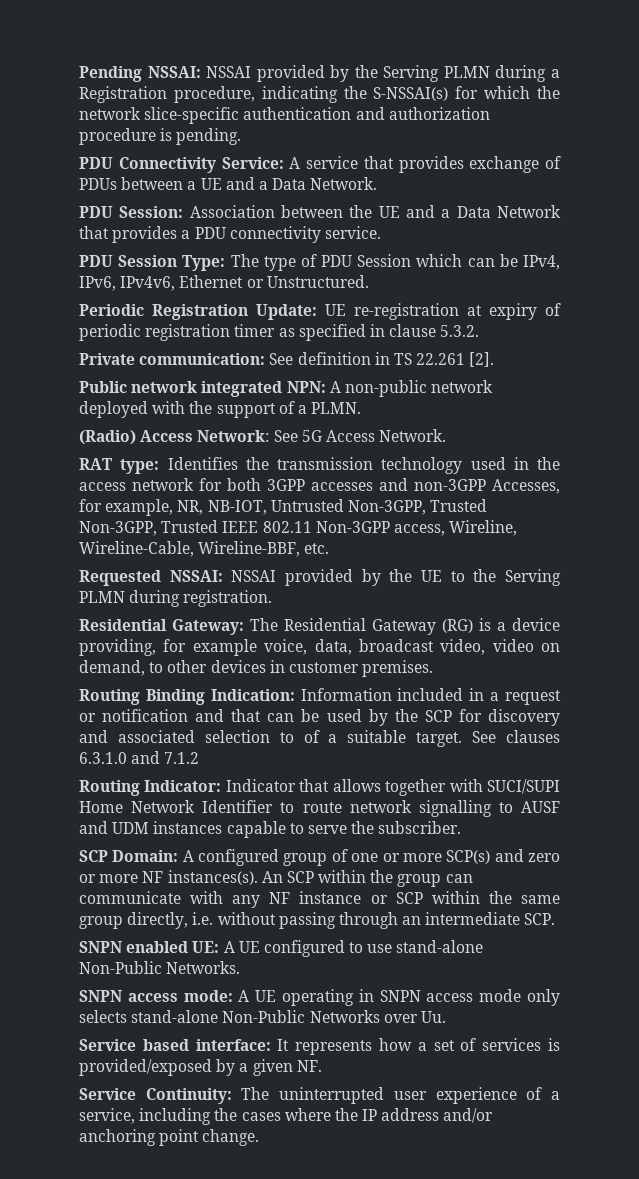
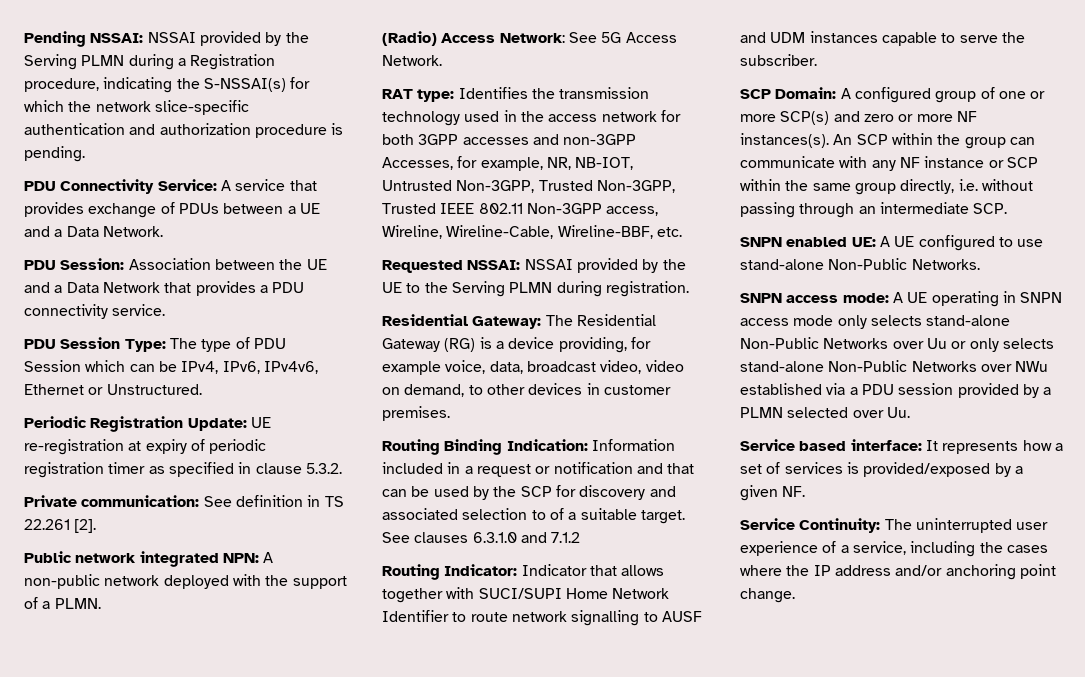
- SNPN access mode: A UE operating in SNPN access mode only selects stand-alone Non-Public Networks over Uu.
+ SNPN access mode: A UE operating in SNPN access mode only selects stand-alone Non-Public Networks over Uu or only selects stand-alone Non-Public Networks over NWu established via a PDU session provided by a PLMN selected over Uu.

